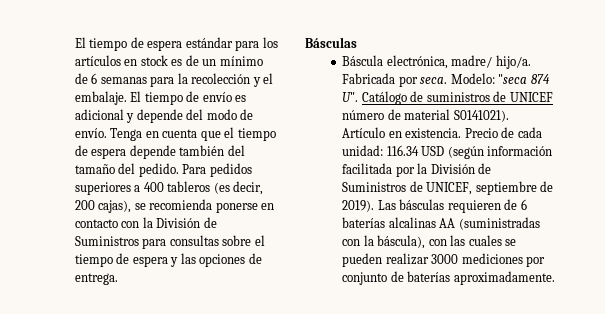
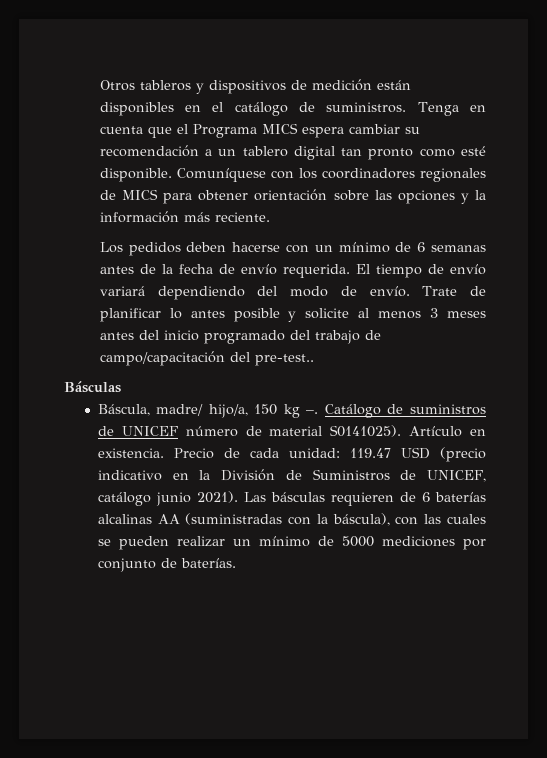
- El tiempo de espera estándar para los artículos en stock es de un mínimo de 6 semanas para la recolección y el embalaje. El tiempo de envío es adicional y depende del modo de envío. Tenga en cuenta que el tiempo de espera depende también del tamaño del pedido. Para pedidos superiores a 400 tableros (es decir, 200 cajas), se recomienda ponerse en contacto con la División de Suministros para consultas sobre el tiempo de espera y las opciones de entrega.
+ Otros tableros y dispositivos de medición están disponibles en el catálogo de suministros. Tenga en cuenta que el Programa MICS espera cambiar su recomendación a un tablero digital tan pronto como esté disponible. Comuníquese con los coordinadores regionales de MICS para obtener orientación sobre las opciones y la información más reciente.
+ Los pedidos deben hacerse con un mínimo de 6 semanas antes de la fecha de envío requerida. El tiempo de envío variará dependiendo del modo de envío. Trate de planificar lo antes posible y solicite al menos 3 meses antes del inicio programado del trabajo de campo/capacitación del pre-test..
  Básculas
- Báscula electrónica, madre/ hijo/a. Fabricada por seca. Modelo: "seca 874 U". Catálogo de suministros de UNICEF número de material S0141021).
+ Báscula, madre/ hijo/a, 150 kg –. Catálogo de suministros de UNICEF número de material S0141025).
- Precio de cada unidad: 116.34 USD (según información facilitada por la División de Suministros de UNICEF, septiembre de 2019).
+ Precio de cada unidad: 119.47 USD (precio indicativo en la División de Suministros de UNICEF, catálogo junio 2021).
- Las básculas requieren de 6 baterías alcalinas AA (suministradas con la báscula), con las cuales se pueden realizar 3000 mediciones por conjunto de baterías aproximadamente.
+ Las básculas requieren de 6 baterías alcalinas AA (suministradas con la báscula), con las cuales se pueden realizar un mínimo de 5000 mediciones por conjunto de baterías.

